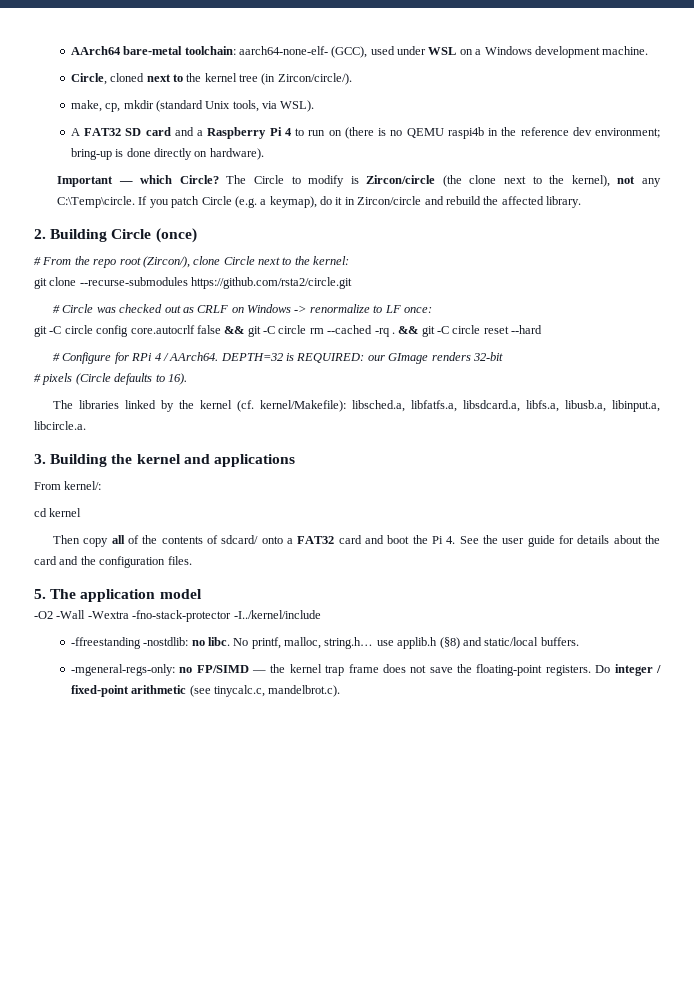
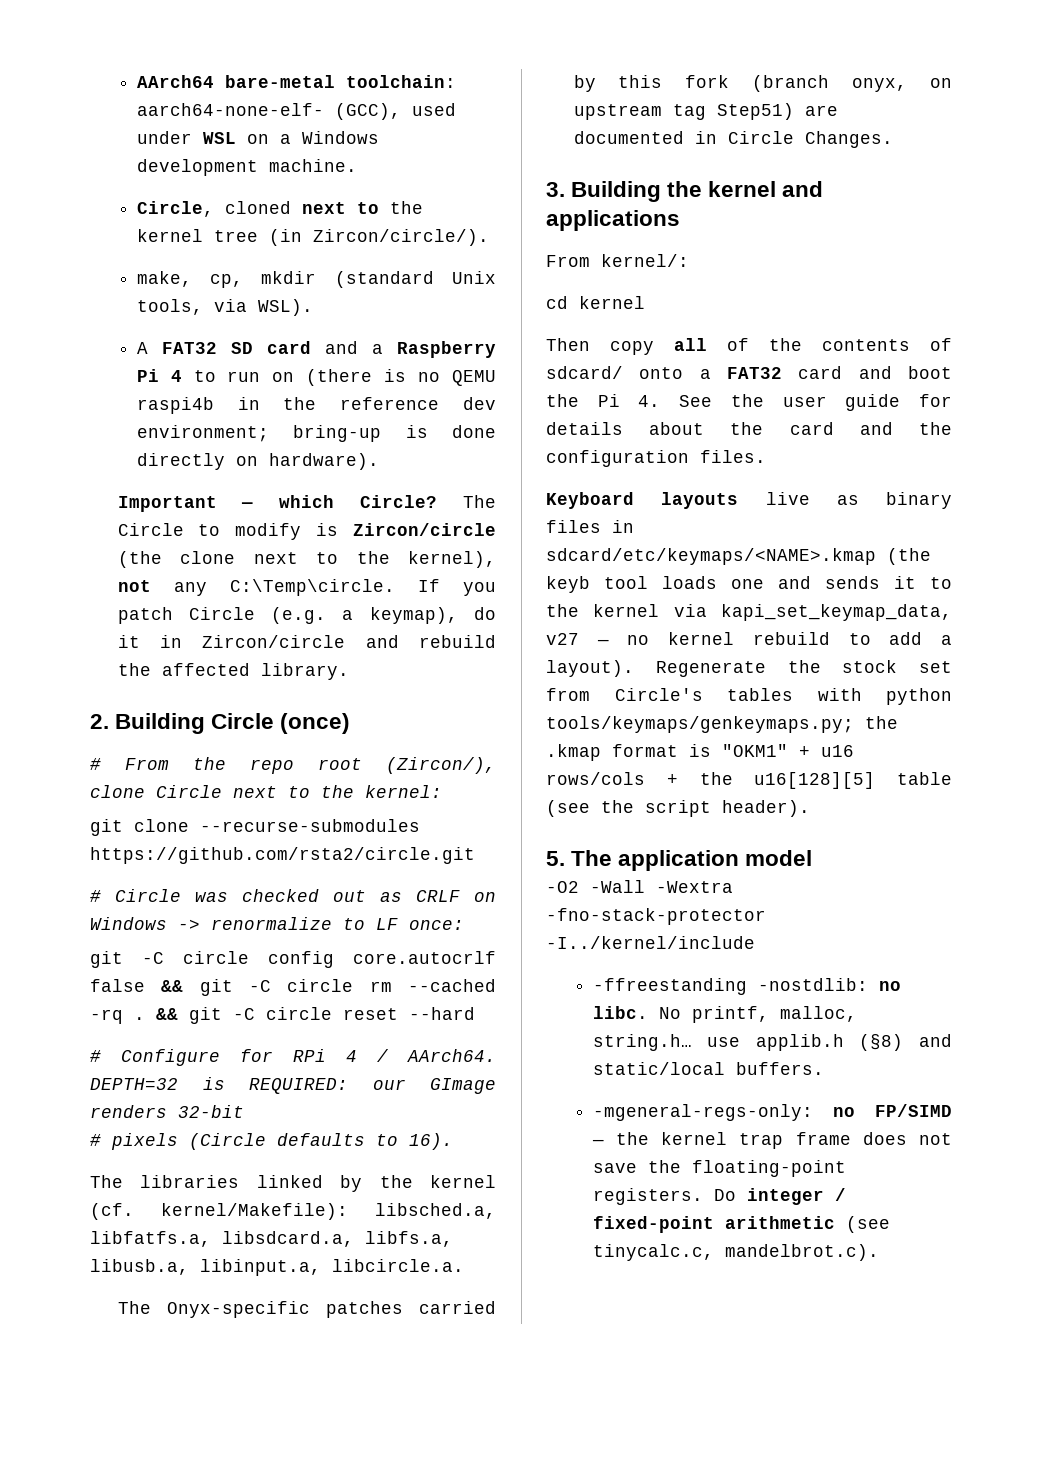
+ The Onyx-specific patches carried by this fork (branch onyx, on upstream tag Step51) are documented in Circle Changes.
+ Keyboard layouts live as binary files in sdcard/etc/keymaps/<NAME>.kmap (the keyb tool loads one and sends it to the kernel via kapi_set_keymap_data, v27 — no kernel rebuild to add a layout). Regenerate the stock set from Circle's tables with python tools/keymaps/genkeymaps.py; the .kmap format is "OKM1" + u16 rows/cols + the u16[128][5] table (see the script header).

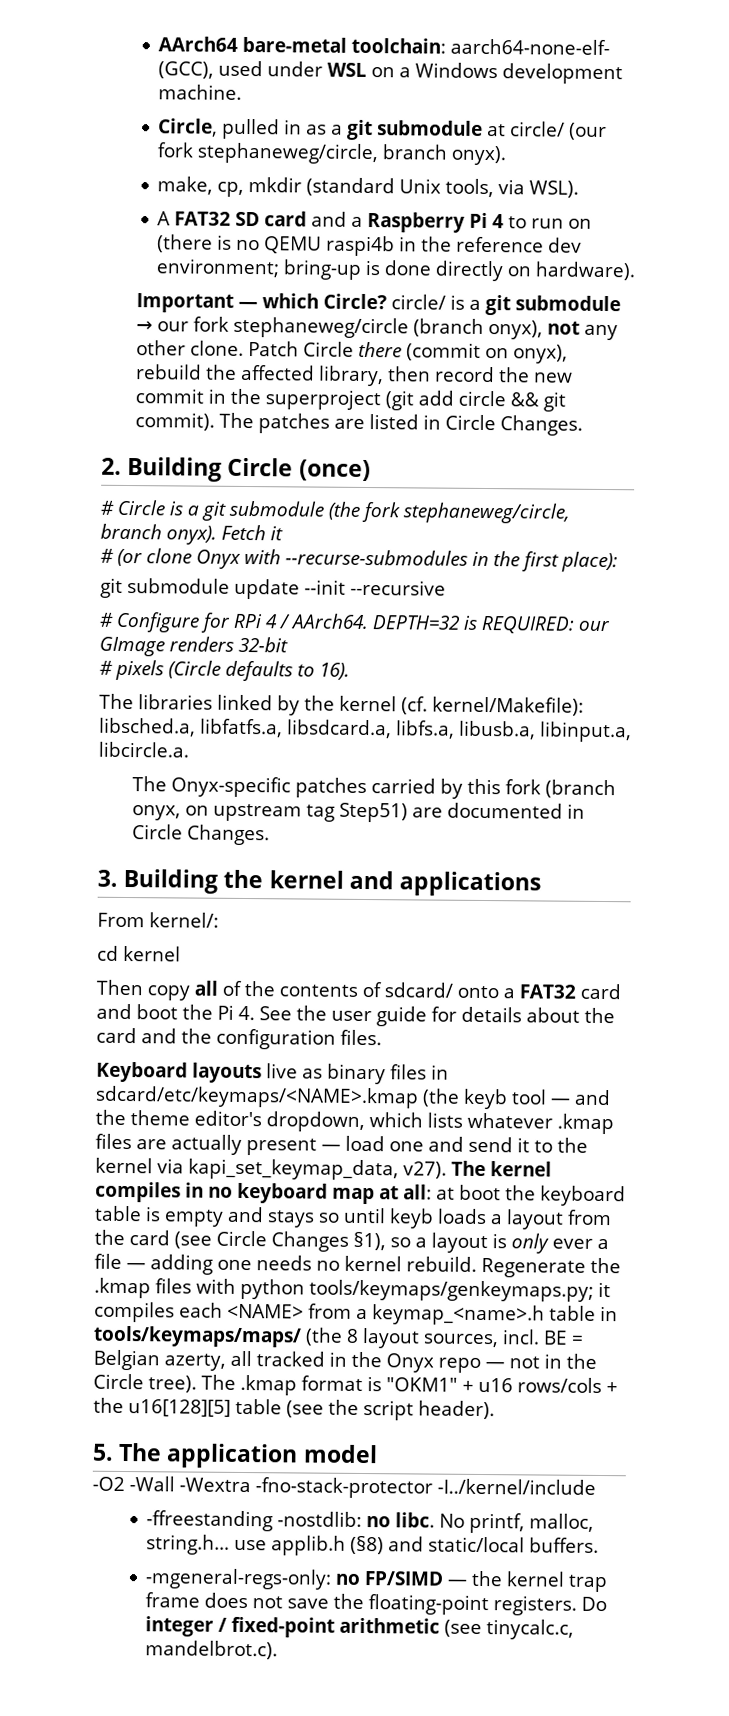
- Circle, cloned next to the kernel tree (in Zircon/circle/).
+ Circle, pulled in as a git submodule at circle/ (our fork stephaneweg/circle, branch onyx).
- Important — which Circle? The Circle to modify is Zircon/circle (the clone next to the kernel), not any C:\Temp\circle. If you patch Circle (e.g. a keymap), do it in Zircon/circle and rebuild the affected library.
+ Important — which Circle? circle/ is a git submodule → our fork stephaneweg/circle (branch onyx), not any other clone. Patch Circle there (commit on onyx), rebuild the affected library, then record the new commit in the superproject (git add circle && git commit). The patches are listed in Circle Changes.
- # From the repo root (Zircon/), clone Circle next to the kernel:
- git clone --recurse-submodules https://github.com/rsta2/circle.git
- # Circle was checked out as CRLF on Windows -> renormalize to LF once:
- git -C circle config core.autocrlf false && git -C circle rm --cached -rq . && git -C circle reset --hard
+ # Circle is a git submodule (the fork stephaneweg/circle, branch onyx). Fetch it
+ # (or clone Onyx with --recurse-submodules in the first place):
+ git submodule update --init --recursive
- Keyboard layouts live as binary files in sdcard/etc/keymaps/<NAME>.kmap (the keyb tool loads one and sends it to the kernel via kapi_set_keymap_data, v27 — no kernel rebuild to add a layout). Regenerate the stock set from Circle's tables with python tools/keymaps/genkeymaps.py; the .kmap format is "OKM1" + u16 rows/cols + the u16[128][5] table (see the script header).
+ Keyboard layouts live as binary files in sdcard/etc/keymaps/<NAME>.kmap (the keyb tool — and the theme editor's dropdown, which lists whatever .kmap files are actually present — load one and send it to the kernel via kapi_set_keymap_data, v27). The kernel compiles in no keyboard map at all: at boot the keyboard table is empty and stays so until keyb loads a layout from the card (see Circle Changes §1), so a layout is only ever a file — adding one needs no kernel rebuild. Regenerate the .kmap files with python tools/keymaps/genkeymaps.py; it compiles each <NAME> from a keymap_<name>.h table in tools/keymaps/maps/ (the 8 layout sources, incl. BE = Belgian azerty, all tracked in the Onyx repo — not in the Circle tree). The .kmap format is "OKM1" + u16 rows/cols + the u16[128][5] table (see the script header).

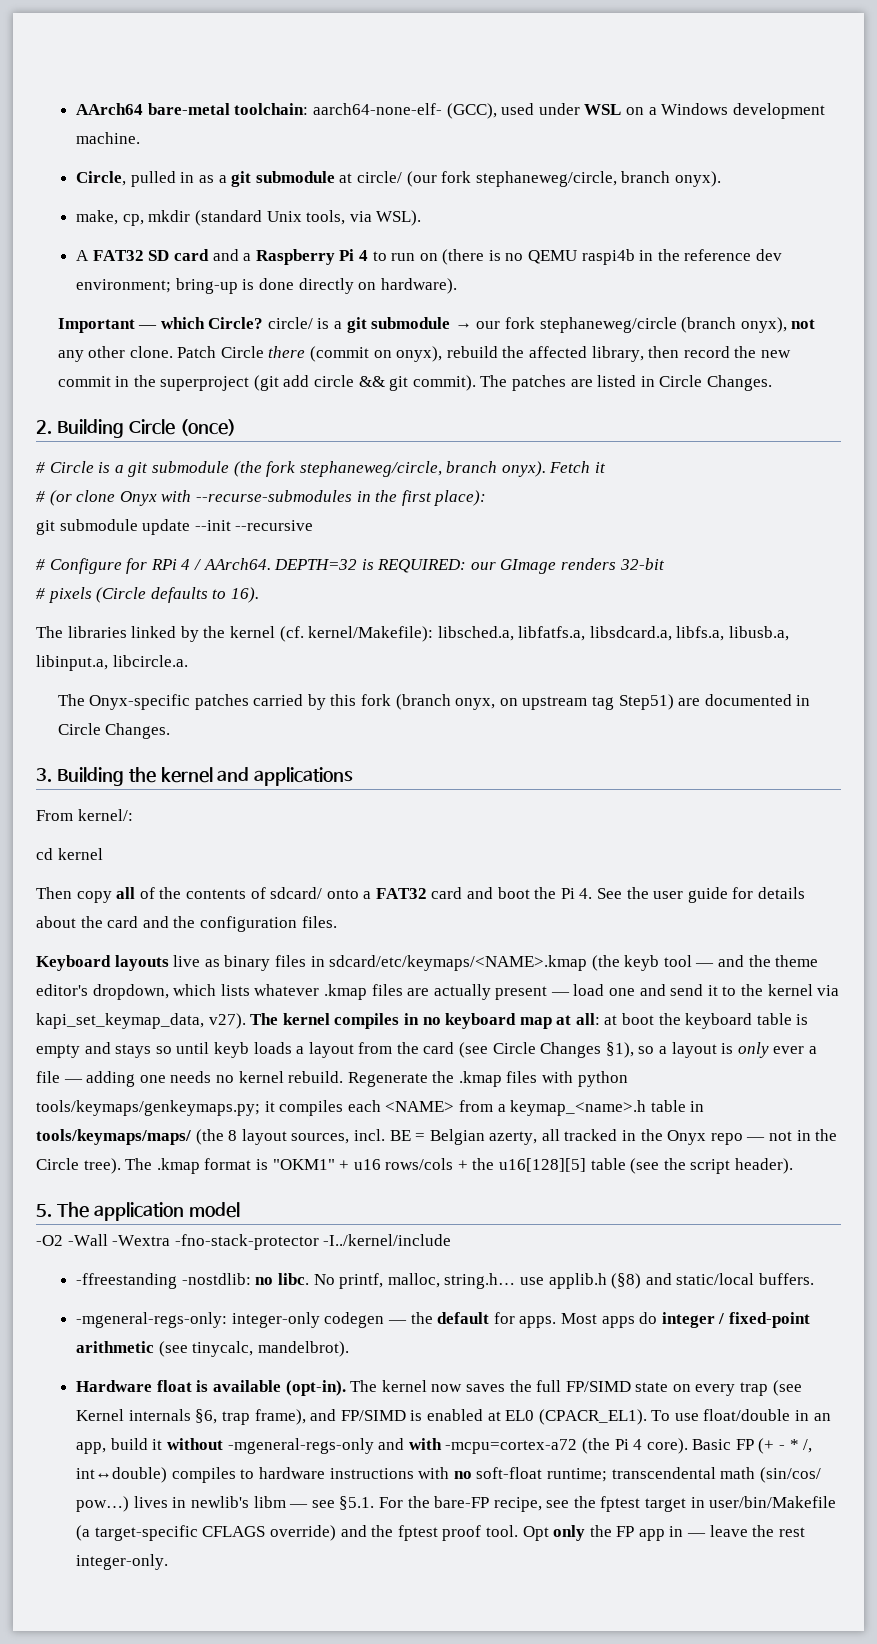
- -mgeneral-regs-only: no FP/SIMD — the kernel trap frame does not save the floating-point registers. Do integer / fixed-point arithmetic (see tinycalc.c, mandelbrot.c).
+ -mgeneral-regs-only: integer-only codegen — the default for apps. Most apps do integer / fixed-point arithmetic (see tinycalc, mandelbrot).
+ Hardware float is available (opt-in). The kernel now saves the full FP/SIMD state on every trap (see Kernel internals §6, trap frame), and FP/SIMD is enabled at EL0 (CPACR_EL1). To use float/double in an app, build it without -mgeneral-regs-only and with -mcpu=cortex-a72 (the Pi 4 core). Basic FP (+ - * /, int↔double) compiles to hardware instructions with no soft-float runtime; transcendental math (sin/cos/ pow…) lives in newlib's libm — see §5.1. For the bare-FP recipe, see the fptest target in user/bin/Makefile (a target-specific CFLAGS override) and the fptest proof tool. Opt only the FP app in — leave the rest integer-only.

